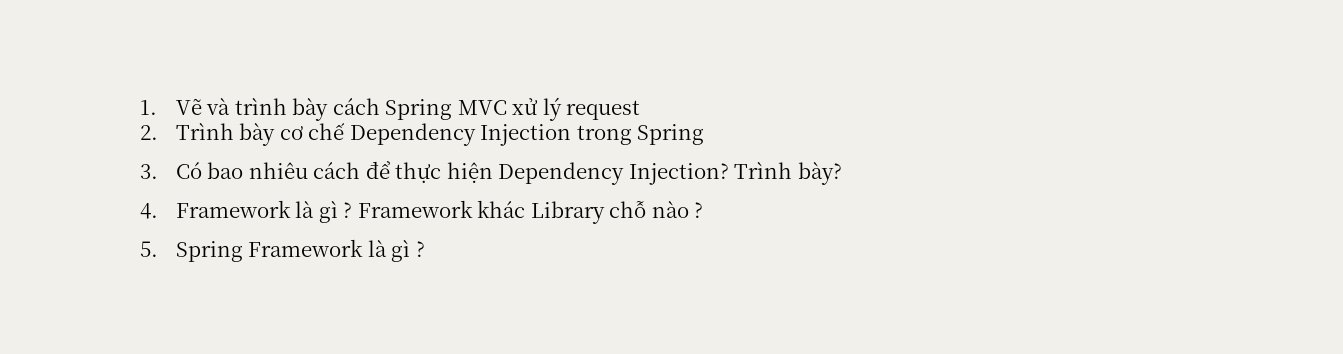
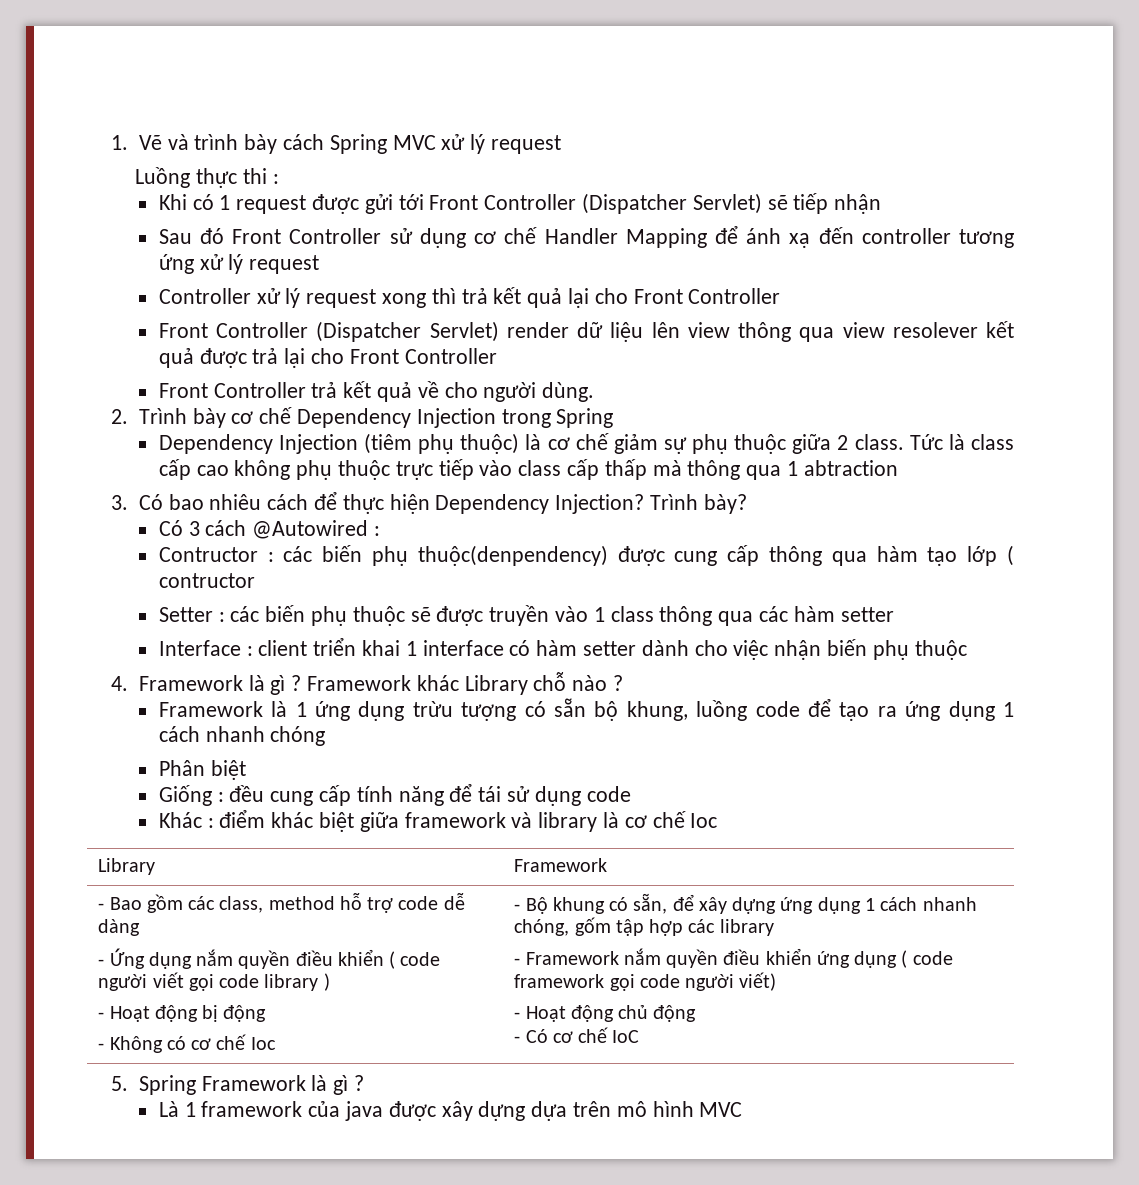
+ Luồng thực thi :
+ Khi có 1 request được gửi tới Front Controller (Dispatcher Servlet) sẽ tiếp nhận
+ Sau đó Front Controller sử dụng cơ chế Handler Mapping để ánh xạ đến controller tương ứng xử lý request
+ Controller xử lý request xong thì trả kết quả lại cho Front Controller
+ Front Controller (Dispatcher Servlet) render dữ liệu lên view thông qua view resolever kết quả được trả lại cho Front Controller
+ Front Controller trả kết quả về cho người dùng.
+ Dependency Injection (tiêm phụ thuộc) là cơ chế giảm sự phụ thuộc giữa 2 class. Tức là class cấp cao không phụ thuộc trực tiếp vào class cấp thấp mà thông qua 1 abtraction
+ Có 3 cách @Autowired :
+ Contructor : các biến phụ thuộc(denpendency) được cung cấp thông qua hàm tạo lớp ( contructor
+ Setter : các biến phụ thuộc sẽ được truyền vào 1 class thông qua các hàm setter
+ Interface : client triển khai 1 interface có hàm setter dành cho việc nhận biến phụ thuộc
+ Framework là 1 ứng dụng trừu tượng có sẵn bộ khung, luồng code để tạo ra ứng dụng 1 cách nhanh chóng
+ Phân biệt
+ Giống : đều cung cấp tính năng để tái sử dụng code
+ Khác : điểm khác biệt giữa framework và library là cơ chế Ioc
+ Library | Framework
+ - Bao gồm các class, method hỗ trợ code dễ dàng
+ - Ứng dụng nắm quyền điều khiển ( code người viết gọi code library )
+ - Hoạt động bị động
+ - Không có cơ chế Ioc | - Bộ khung có sẵn, để xây dựng ứng dụng 1 cách nhanh chóng, gốm tập hợp các library
+ - Framework nắm quyền điều khiển ứng dụng ( code framework gọi code người viết)
+ - Hoạt động chủ động
+ - Có cơ chế IoC
+ Là 1 framework của java được xây dựng dựa trên mô hình MVC

